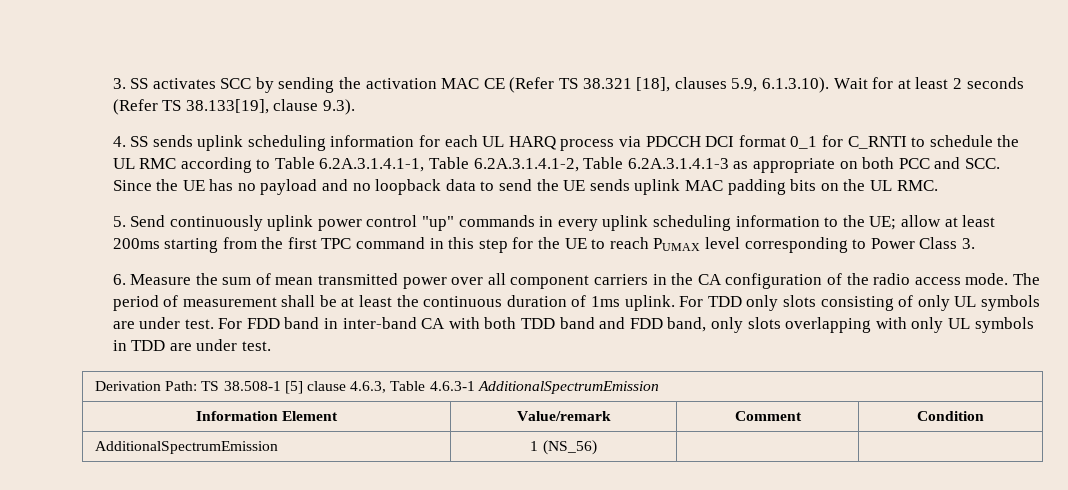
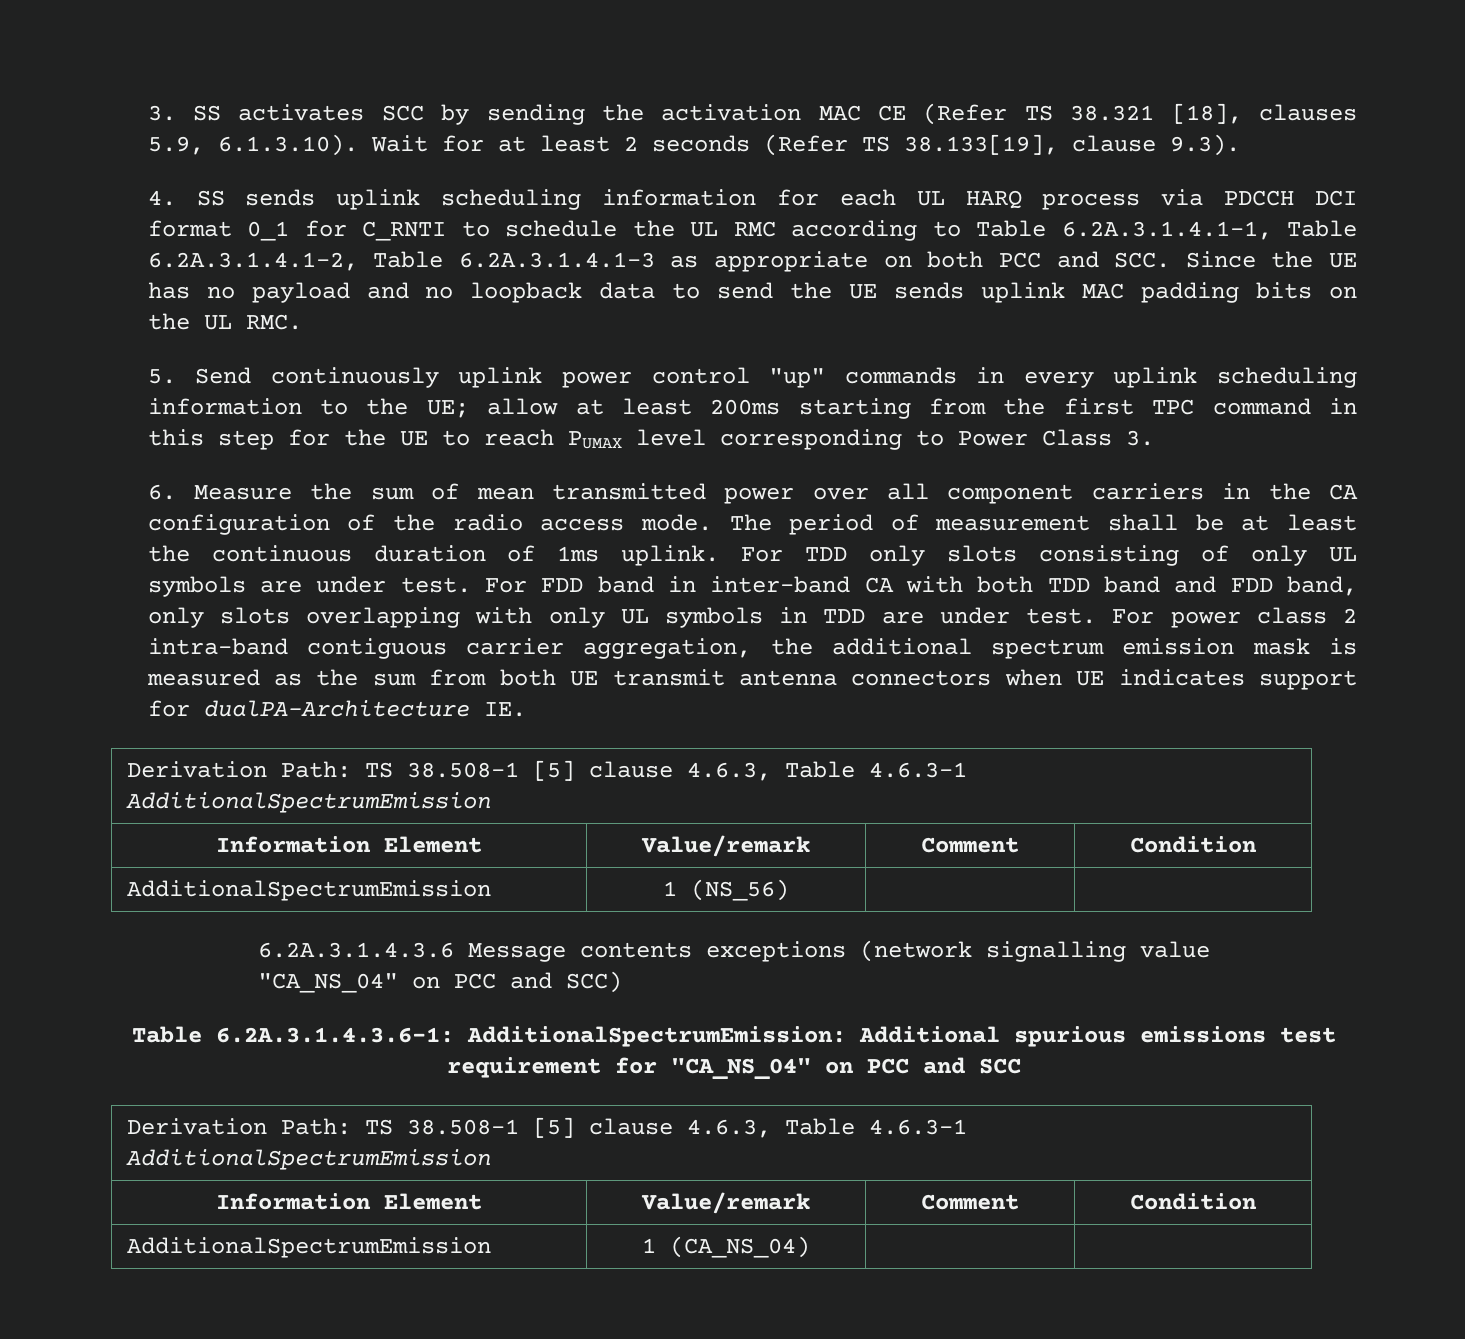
+ For power class 2 intra-band contiguous carrier aggregation, the additional spectrum emission mask is measured as the sum from both UE transmit antenna connectors when UE indicates support for dualPA-Architecture IE.
+ 6.2A.3.1.4.3.6 Message contents exceptions (network signalling value "CA_NS_04" on PCC and SCC)
+ Table 6.2A.3.1.4.3.6-1: AdditionalSpectrumEmission: Additional spurious emissions test requirement for "CA_NS_04" on PCC and SCC
+ Derivation Path: TS 38.508-1 [5] clause 4.6.3, Table 4.6.3-1 AdditionalSpectrumEmission
+ Information Element | Value/remark | Comment | Condition
+ AdditionalSpectrumEmission | 1 (CA_NS_04) | |

